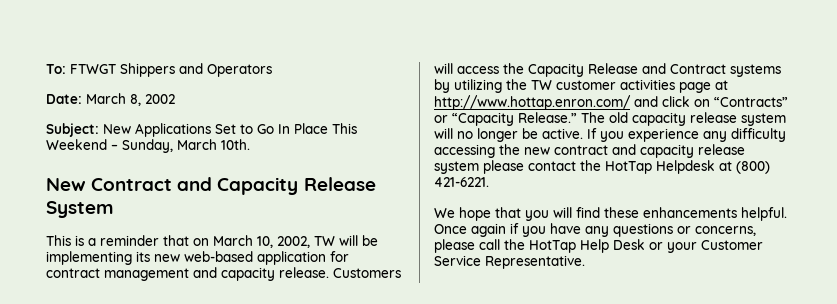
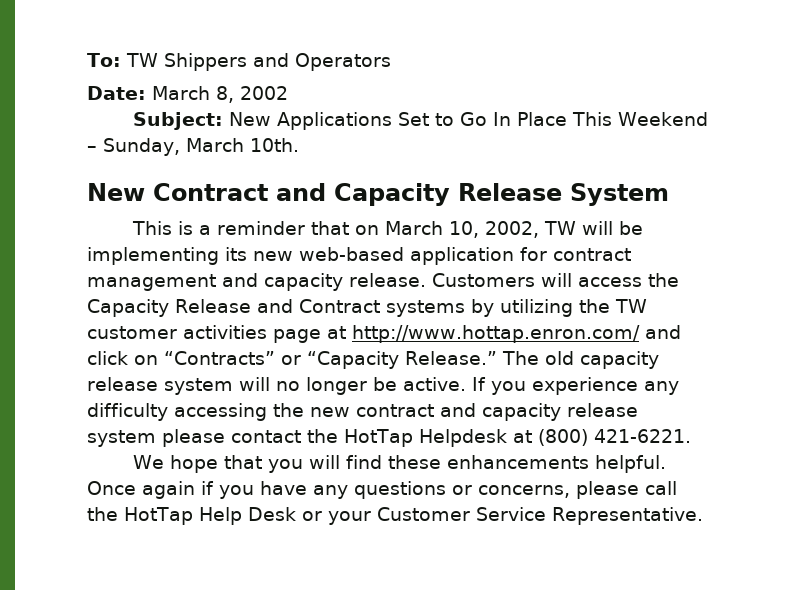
- To: FTWGT Shippers and Operators
+ To: TW Shippers and Operators

